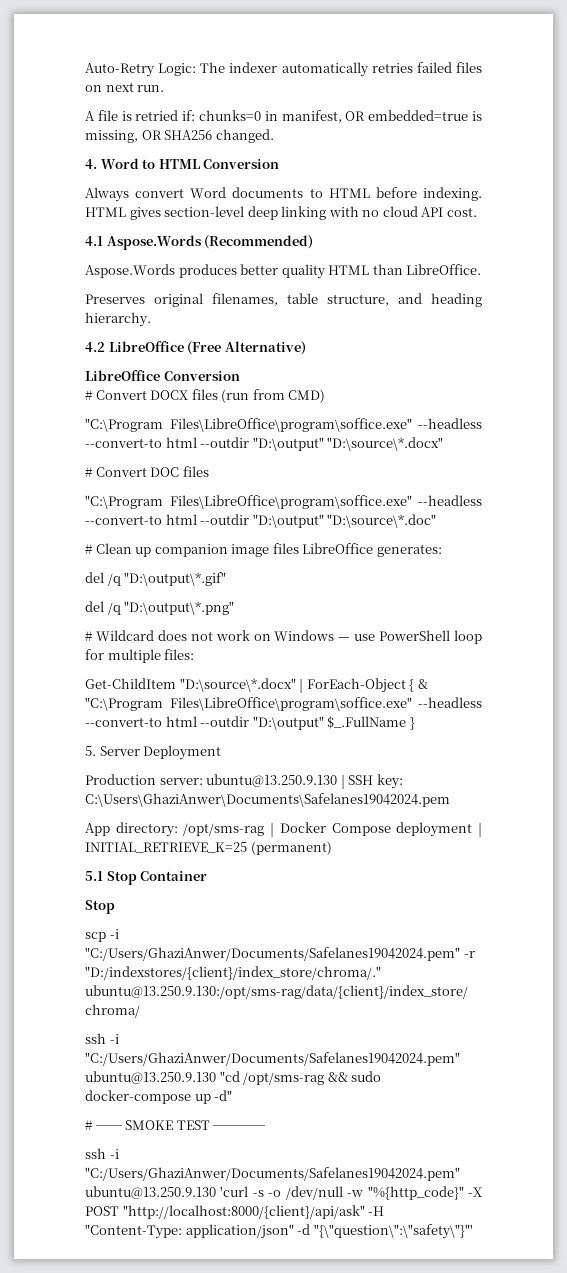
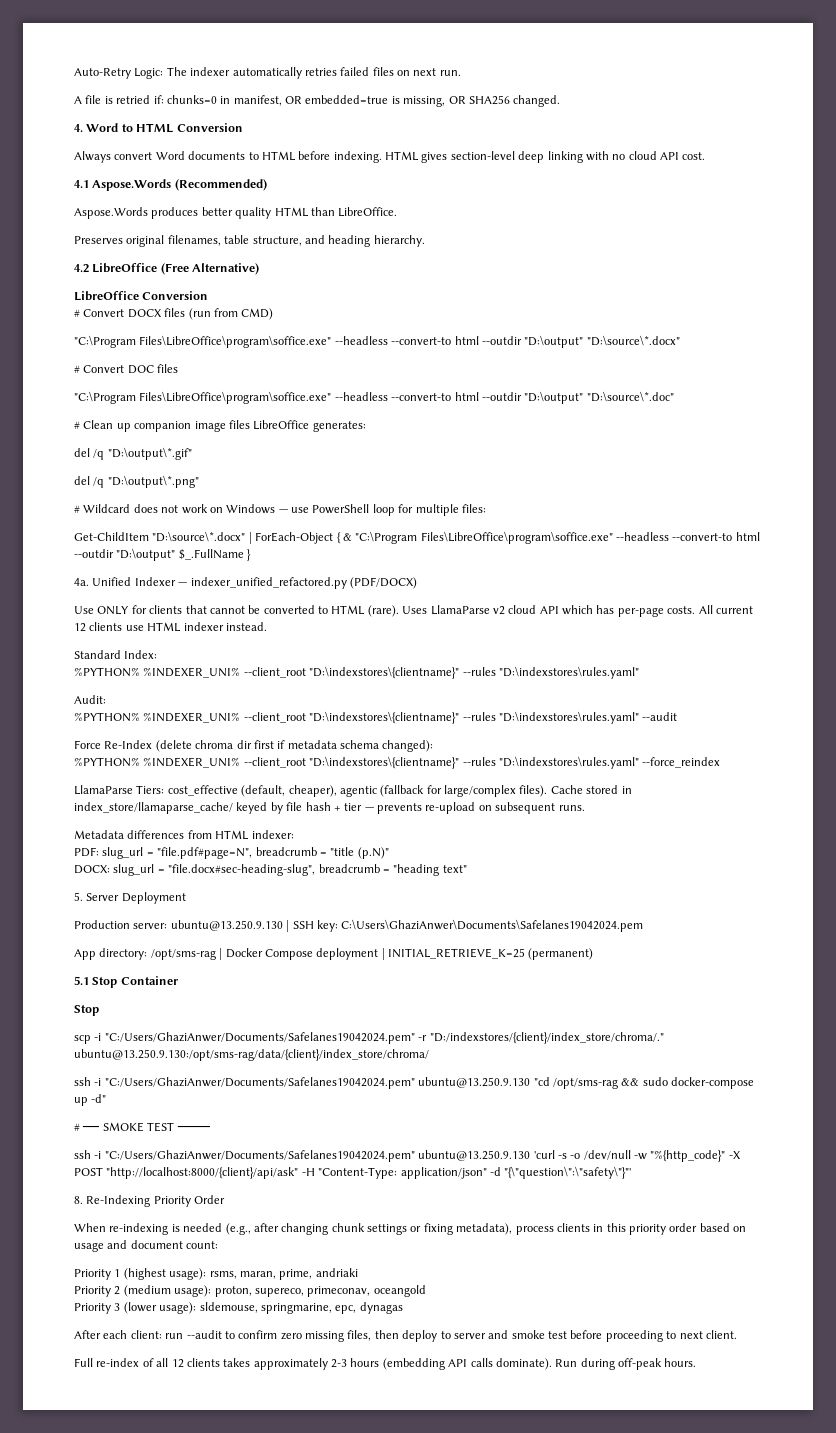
+ 4a. Unified Indexer — indexer_unified_refactored.py (PDF/DOCX)
+ Use ONLY for clients that cannot be converted to HTML (rare). Uses LlamaParse v2 cloud API which has per-page costs. All current 12 clients use HTML indexer instead.
+ Standard Index:
+ %PYTHON% %INDEXER_UNI% --client_root "D:\indexstores\{clientname}" --rules "D:\indexstores\rules.yaml"
+ Audit:
+ %PYTHON% %INDEXER_UNI% --client_root "D:\indexstores\{clientname}" --rules "D:\indexstores\rules.yaml" --audit
+ Force Re-Index (delete chroma dir first if metadata schema changed):
+ %PYTHON% %INDEXER_UNI% --client_root "D:\indexstores\{clientname}" --rules "D:\indexstores\rules.yaml" --force_reindex
+ LlamaParse Tiers: cost_effective (default, cheaper), agentic (fallback for large/complex files). Cache stored in index_store/llamaparse_cache/ keyed by file hash + tier — prevents re-upload on subsequent runs.
+ Metadata differences from HTML indexer:
+ PDF: slug_url = "file.pdf#page=N", breadcrumb = "title (p.N)"
+ DOCX: slug_url = "file.docx#sec-heading-slug", breadcrumb = "heading text"
+ 8. Re-Indexing Priority Order
+ When re-indexing is needed (e.g., after changing chunk settings or fixing metadata), process clients in this priority order based on usage and document count:
+ Priority 1 (highest usage): rsms, maran, prime, andriaki
+ Priority 2 (medium usage): proton, supereco, primeconav, oceangold
+ Priority 3 (lower usage): sldemouse, springmarine, epc, dynagas
+ After each client: run --audit to confirm zero missing files, then deploy to server and smoke test before proceeding to next client.
+ Full re-index of all 12 clients takes approximately 2-3 hours (embedding API calls dominate). Run during off-peak hours.

